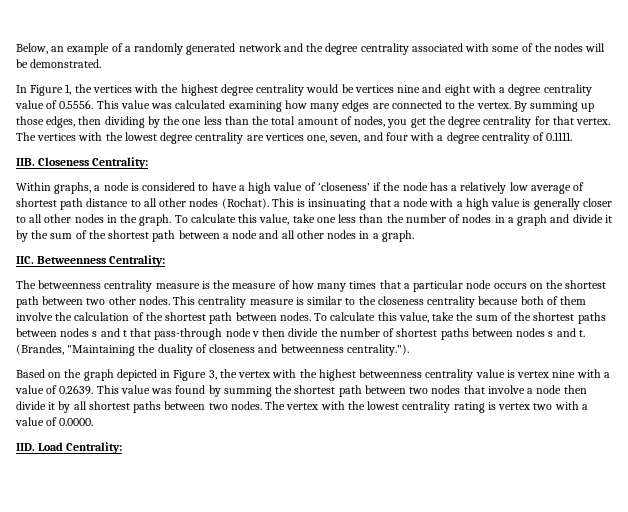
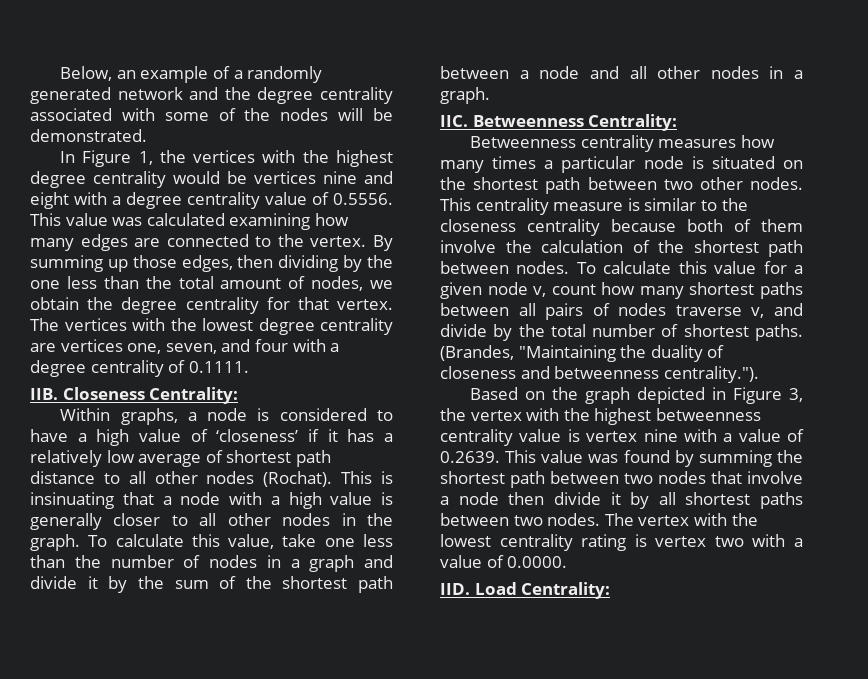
- By summing up those edges, then dividing by the one less than the total amount of nodes, you get the degree centrality for that vertex.
+ By summing up those edges, then dividing by the one less than the total amount of nodes, we obtain the degree centrality for that vertex.
- Within graphs, a node is considered to have a high value of ‘closeness’ if the node has a relatively low average of shortest path distance to all other nodes (Rochat).
+ Within graphs, a node is considered to have a high value of ‘closeness’ if it has a relatively low average of shortest path distance to all other nodes (Rochat).
- The betweenness centrality measure is the measure of how many times that a particular node occurs on the shortest path between two other nodes.
+ Betweenness centrality measures how many times a particular node is situated on the shortest path between two other nodes.
- To calculate this value, take the sum of the shortest paths between nodes s and t that pass-through node v then divide the number of shortest paths between nodes s and t.
+ To calculate this value for a given node v, count how many shortest paths between all pairs of nodes traverse v, and divide by the total number of shortest paths.

